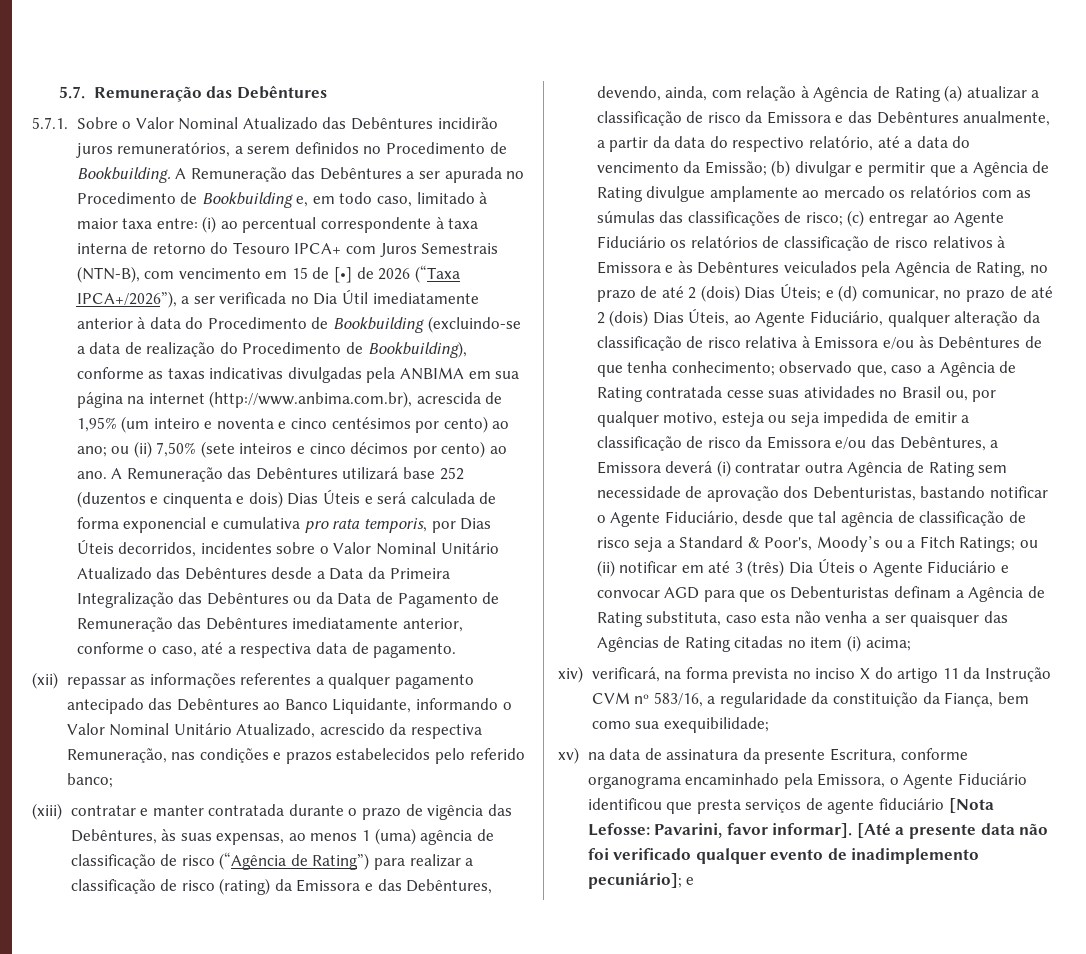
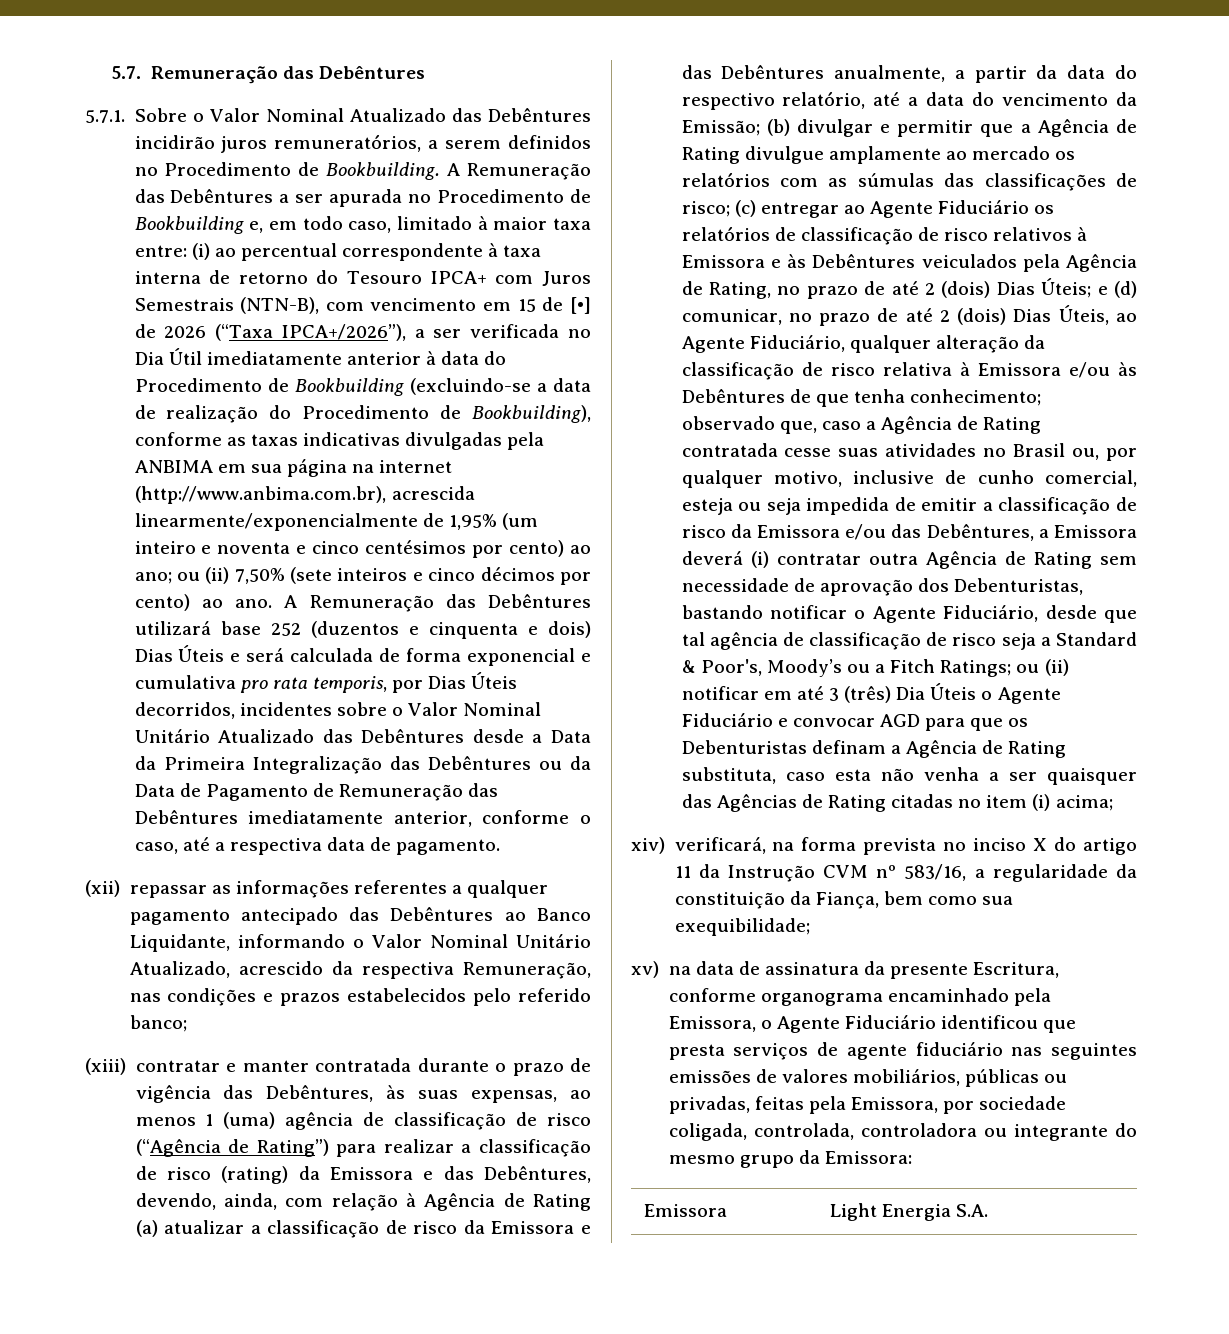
- (i) ao percentual correspondente à taxa interna de retorno do Tesouro IPCA+ com Juros Semestrais (NTN-B), com vencimento em 15 de [•] de 2026 (“Taxa IPCA+/2026”), a ser verificada no Dia Útil imediatamente anterior à data do Procedimento de Bookbuilding (excluindo-se a data de realização do Procedimento de Bookbuilding), conforme as taxas indicativas divulgadas pela ANBIMA em sua página na internet (http://www.anbima.com.br), acrescida de 1,95% (um inteiro e noventa e cinco centésimos por cento) ao ano;
+ (i) ao percentual correspondente à taxa interna de retorno do Tesouro IPCA+ com Juros Semestrais (NTN-B), com vencimento em 15 de [•] de 2026 (“Taxa IPCA+/2026”), a ser verificada no Dia Útil imediatamente anterior à data do Procedimento de Bookbuilding (excluindo-se a data de realização do Procedimento de Bookbuilding), conforme as taxas indicativas divulgadas pela ANBIMA em sua página na internet (http://www.anbima.com.br), acrescida linearmente/exponencialmente de 1,95% (um inteiro e noventa e cinco centésimos por cento) ao ano;
- observado que, caso a Agência de Rating contratada cesse suas atividades no Brasil ou, por qualquer motivo, esteja ou seja impedida de emitir a classificação de risco da Emissora e/ou das Debêntures, a Emissora deverá (i) contratar outra Agência de Rating sem necessidade de aprovação dos Debenturistas, bastando notificar o Agente Fiduciário, desde que tal agência de classificação de risco seja a Standard & Poor's, Moody’s ou a Fitch Ratings;
+ observado que, caso a Agência de Rating contratada cesse suas atividades no Brasil ou, por qualquer motivo, inclusive de cunho comercial, esteja ou seja impedida de emitir a classificação de risco da Emissora e/ou das Debêntures, a Emissora deverá (i) contratar outra Agência de Rating sem necessidade de aprovação dos Debenturistas, bastando notificar o Agente Fiduciário, desde que tal agência de classificação de risco seja a Standard & Poor's, Moody’s ou a Fitch Ratings;
- xv) na data de assinatura da presente Escritura, conforme organograma encaminhado pela Emissora, o Agente Fiduciário identificou que presta serviços de agente fiduciário [Nota Lefosse: Pavarini, favor informar]. [Até a presente data não foi verificado qualquer evento de inadimplemento pecuniário]; e
+ xv) na data de assinatura da presente Escritura, conforme organograma encaminhado pela Emissora, o Agente Fiduciário identificou que presta serviços de agente fiduciário nas seguintes emissões de valores mobiliários, públicas ou privadas, feitas pela Emissora, por sociedade coligada, controlada, controladora ou integrante do mesmo grupo da Emissora:
+ Emissora | Light Energia S.A.

